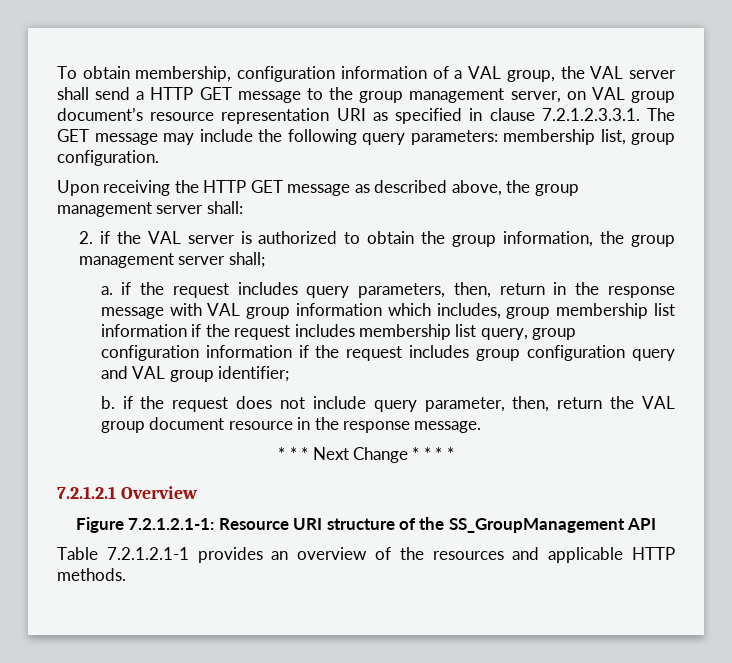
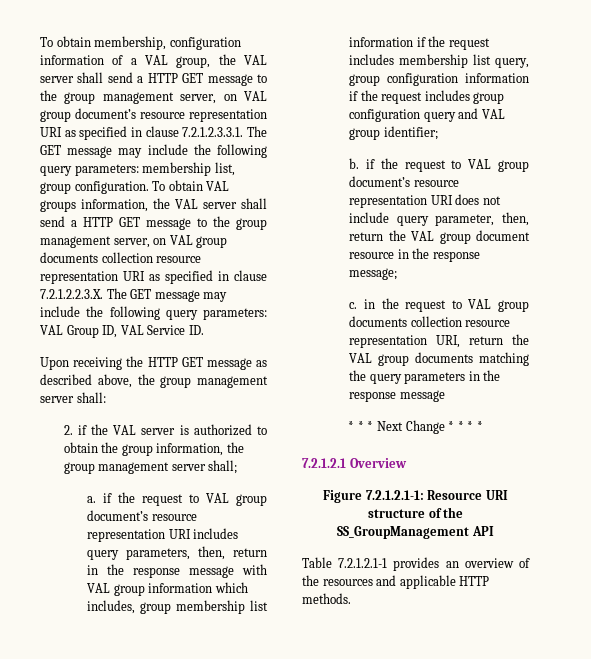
+ To obtain VAL groups information, the VAL server shall send a HTTP GET message to the group management server, on VAL group documents collection resource representation URI as specified in clause 7.2.1.2.2.3.X. The GET message may include the following query parameters: VAL Group ID, VAL Service ID.
- a. if the request includes query parameters, then, return in the response message with VAL group information which includes, group membership list information if the request includes membership list query, group configuration information if the request includes group configuration query and VAL group identifier;
+ a. if the request to VAL group document’s resource representation URI includes query parameters, then, return in the response message with VAL group information which includes, group membership list information if the request includes membership list query, group configuration information if the request includes group configuration query and VAL group identifier;
- b. if the request does not include query parameter, then, return the VAL group document resource in the response message.
+ b. if the request to VAL group document’s resource representation URI does not include query parameter, then, return the VAL group document resource in the response message;
+ c. in the request to VAL group documents collection resource representation URI, return the VAL group documents matching the query parameters in the response message

